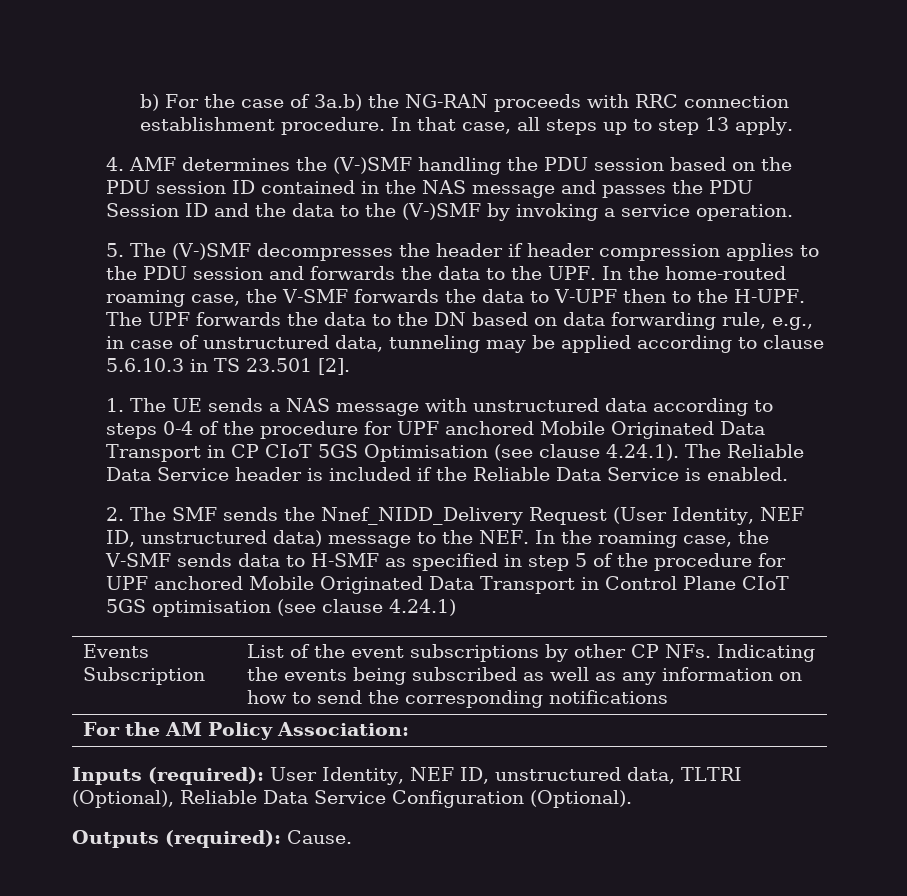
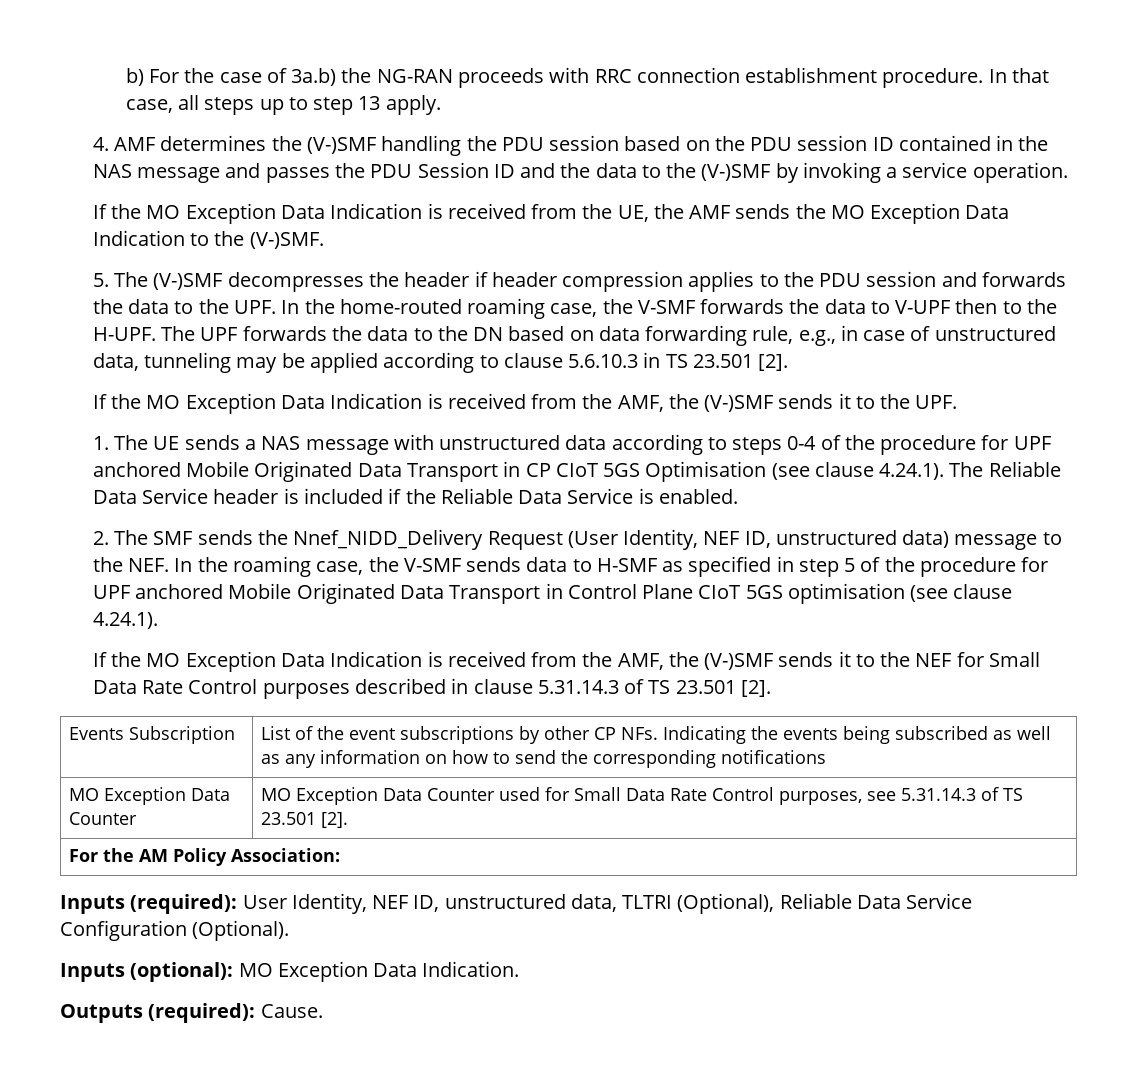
+ If the MO Exception Data Indication is received from the UE, the AMF sends the MO Exception Data Indication to the (V-)SMF.
+ If the MO Exception Data Indication is received from the AMF, the (V-)SMF sends it to the UPF.
- 2. The SMF sends the Nnef_NIDD_Delivery Request (User Identity, NEF ID, unstructured data) message to the NEF. In the roaming case, the V-SMF sends data to H-SMF as specified in step 5 of the procedure for UPF anchored Mobile Originated Data Transport in Control Plane CIoT 5GS optimisation (see clause 4.24.1)
+ 2. The SMF sends the Nnef_NIDD_Delivery Request (User Identity, NEF ID, unstructured data) message to the NEF. In the roaming case, the V-SMF sends data to H-SMF as specified in step 5 of the procedure for UPF anchored Mobile Originated Data Transport in Control Plane CIoT 5GS optimisation (see clause 4.24.1).
+ If the MO Exception Data Indication is received from the AMF, the (V-)SMF sends it to the NEF for Small Data Rate Control purposes described in clause 5.31.14.3 of TS 23.501 [2].
+ MO Exception Data Counter | MO Exception Data Counter used for Small Data Rate Control purposes, see 5.31.14.3 of TS 23.501 [2].
+ Inputs (optional): MO Exception Data Indication.

